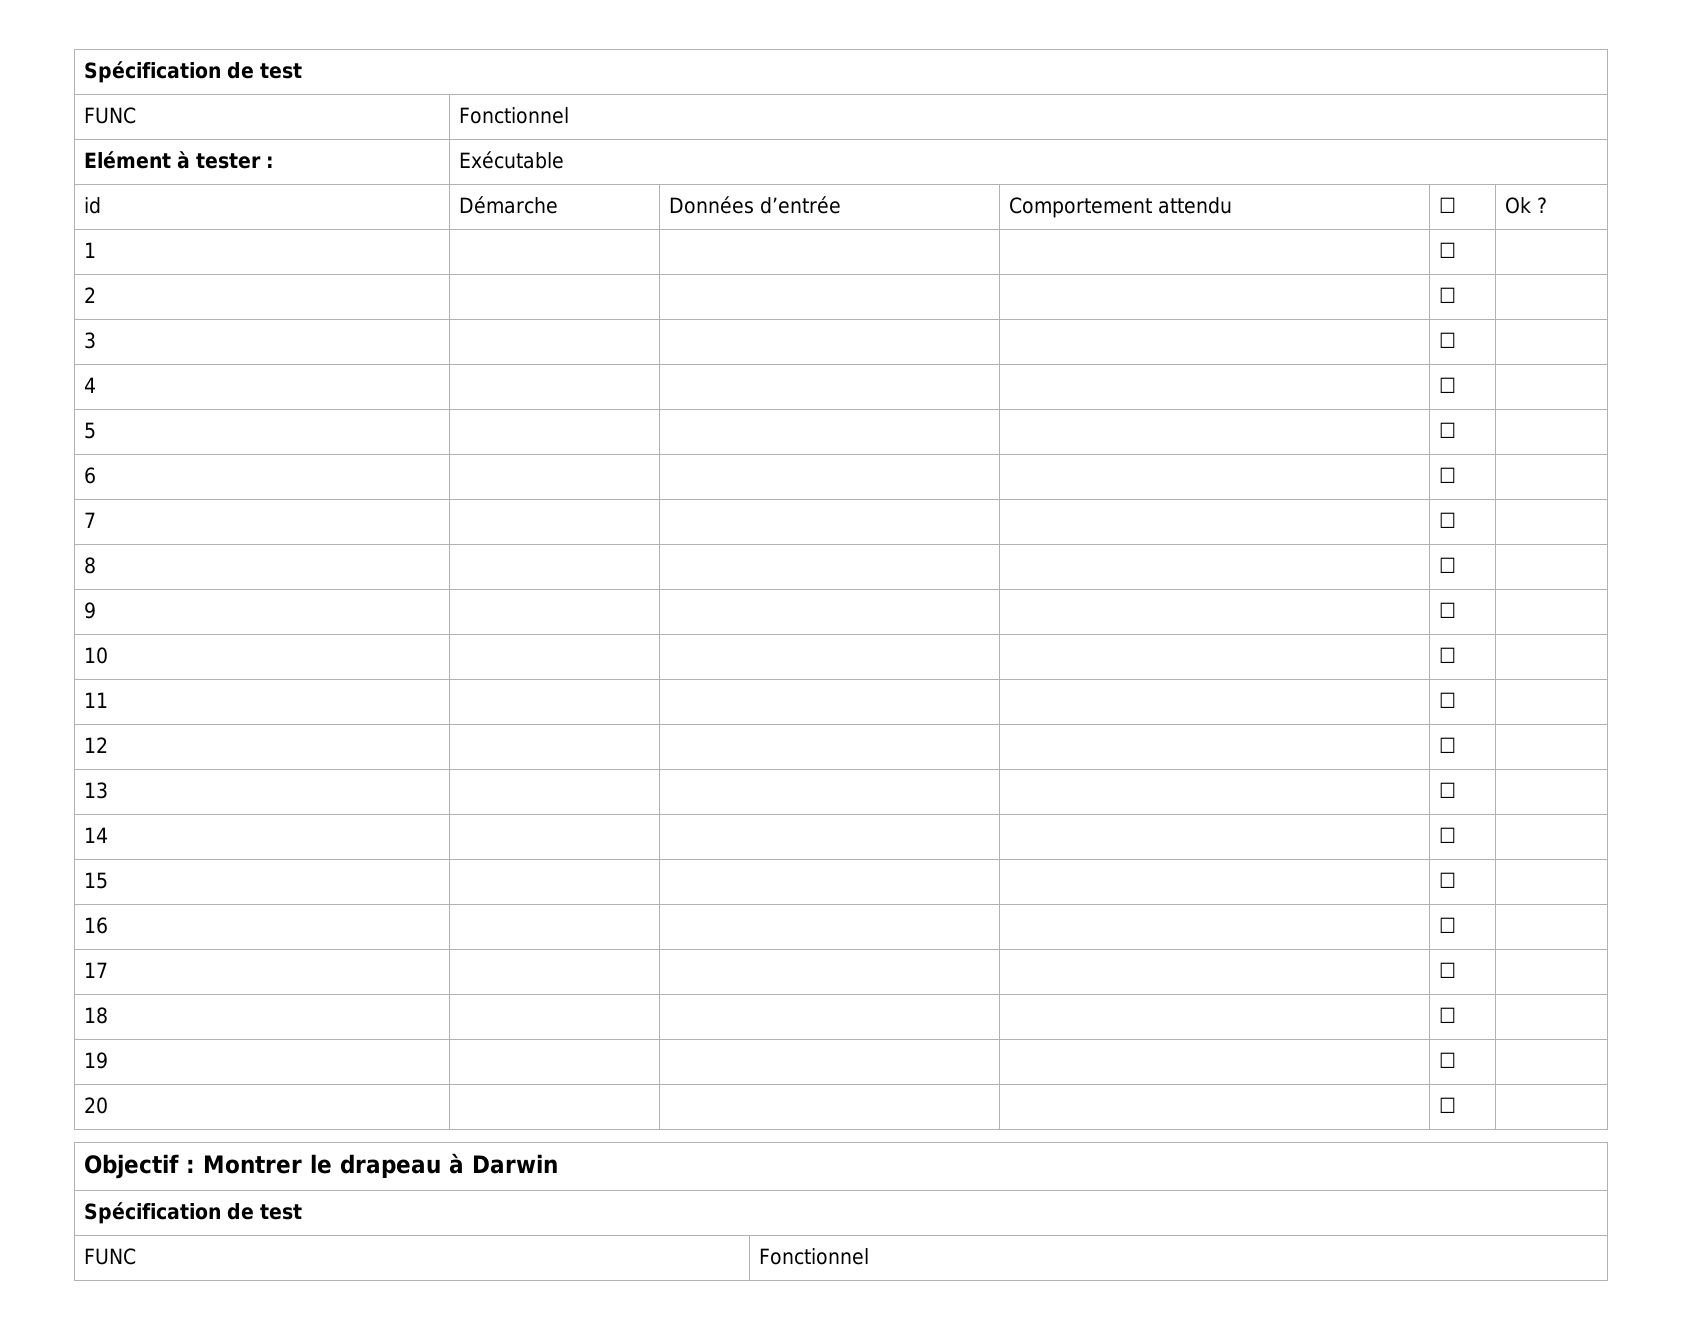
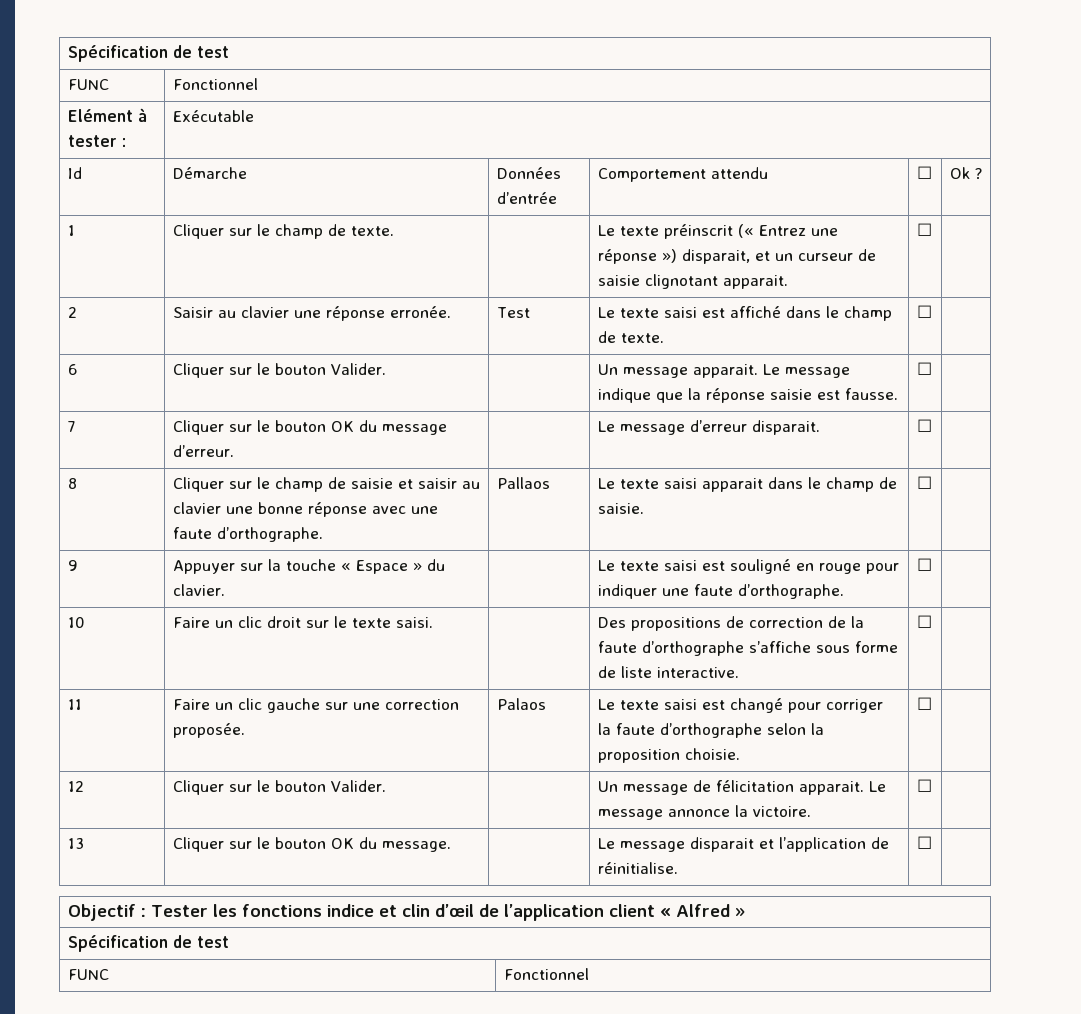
- id | Démarche | Données d’entrée | Comportement attendu | ☐ | Ok ?
+ Id | Démarche | Données d’entrée | Comportement attendu | ☐ | Ok ?
- 1 | | | | ☐ |
- 2 | | | | ☐ |
- 3 | | | | ☐ |
- 4 | | | | ☐ |
- 5 | | | | ☐ |
- 6 | | | | ☐ |
- 7 | | | | ☐ |
- 8 | | | | ☐ |
- 9 | | | | ☐ |
- 10 | | | | ☐ |
- 11 | | | | ☐ |
- 12 | | | | ☐ |
- 13 | | | | ☐ |
- 14 | | | | ☐ |
- 15 | | | | ☐ |
- 16 | | | | ☐ |
- 17 | | | | ☐ |
- 18 | | | | ☐ |
- 19 | | | | ☐ |
- 20 | | | | ☐ |
- Objectif : Montrer le drapeau à Darwin
+ 1 | Cliquer sur le champ de texte. | | Le texte préinscrit (« Entrez une réponse ») disparait, et un curseur de saisie clignotant apparait. | ☐ |
+ 2 | Saisir au clavier une réponse erronée. | Test | Le texte saisi est affiché dans le champ de texte. | ☐ |
+ 6 | Cliquer sur le bouton Valider. | | Un message apparait. Le message indique que la réponse saisie est fausse. | ☐ |
+ 7 | Cliquer sur le bouton OK du message d’erreur. | | Le message d’erreur disparait. | ☐ |
+ 8 | Cliquer sur le champ de saisie et saisir au clavier une bonne réponse avec une faute d’orthographe. | Pallaos | Le texte saisi apparait dans le champ de saisie. | ☐ |
+ 9 | Appuyer sur la touche « Espace » du clavier. | | Le texte saisi est souligné en rouge pour indiquer une faute d’orthographe. | ☐ |
+ 10 | Faire un clic droit sur le texte saisi. | | Des propositions de correction de la faute d’orthographe s’affiche sous forme de liste interactive. | ☐ |
+ 11 | Faire un clic gauche sur une correction proposée. | Palaos | Le texte saisi est changé pour corriger la faute d’orthographe selon la proposition choisie. | ☐ |
+ 12 | Cliquer sur le bouton Valider. | | Un message de félicitation apparait. Le message annonce la victoire. | ☐ |
+ 13 | Cliquer sur le bouton OK du message. | | Le message disparait et l’application de réinitialise. | ☐ |
+ Objectif : Tester les fonctions indice et clin d’œil de l’application client « Alfred »

